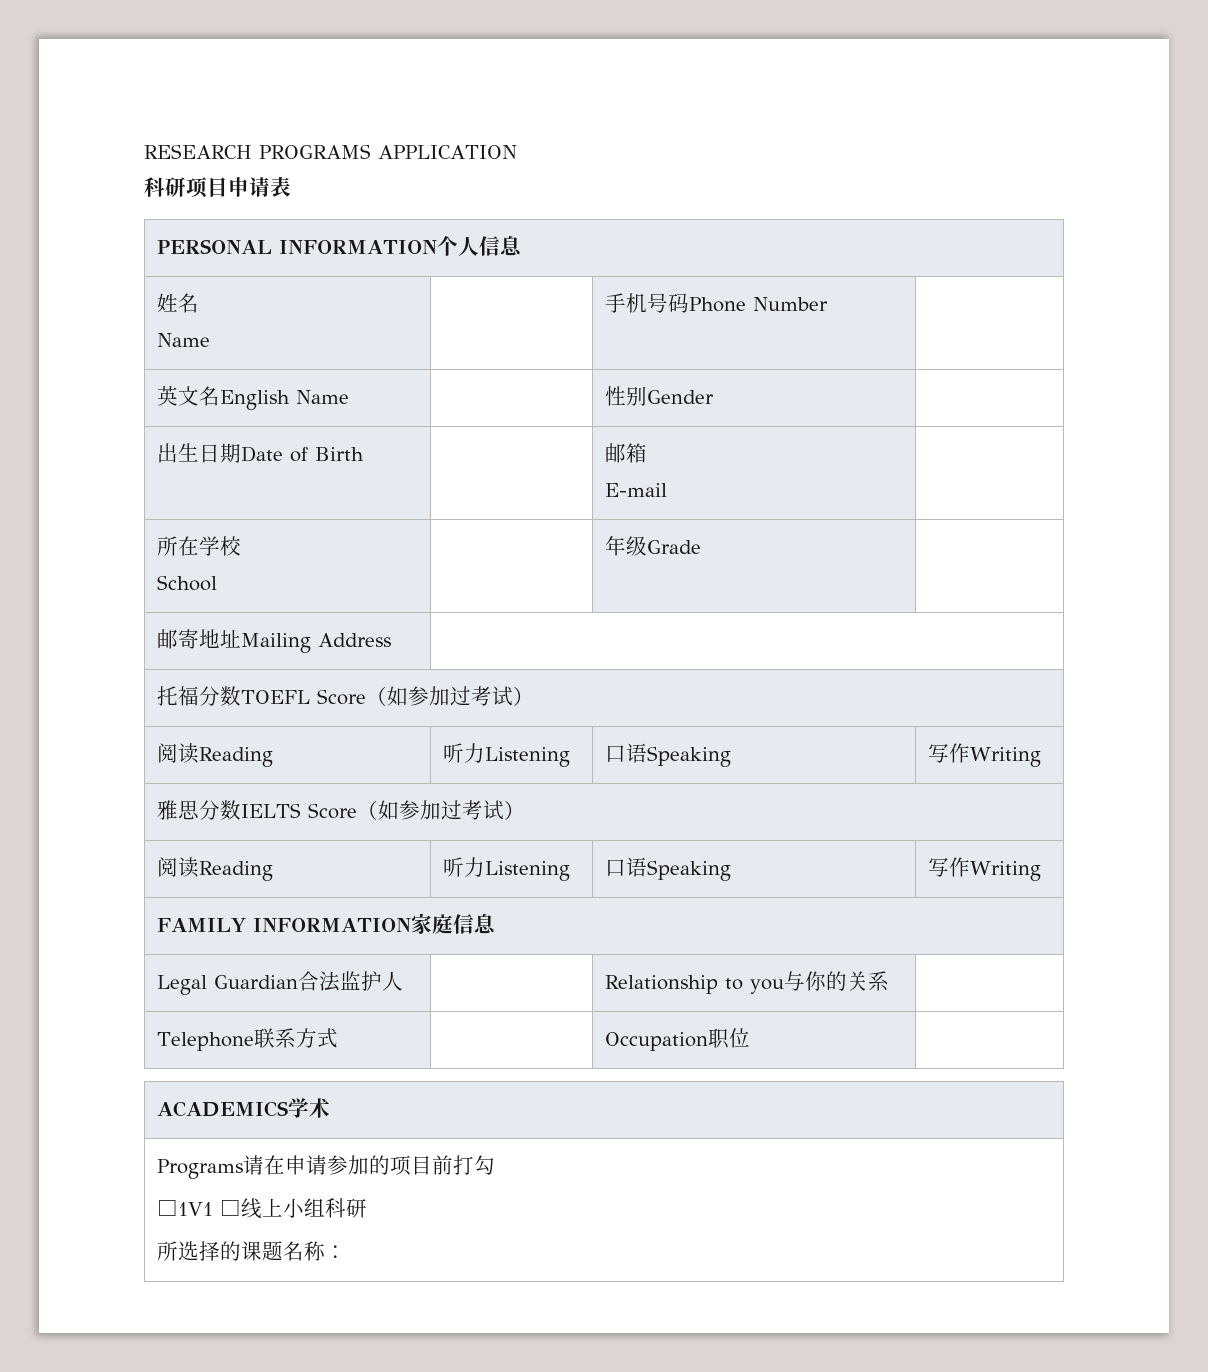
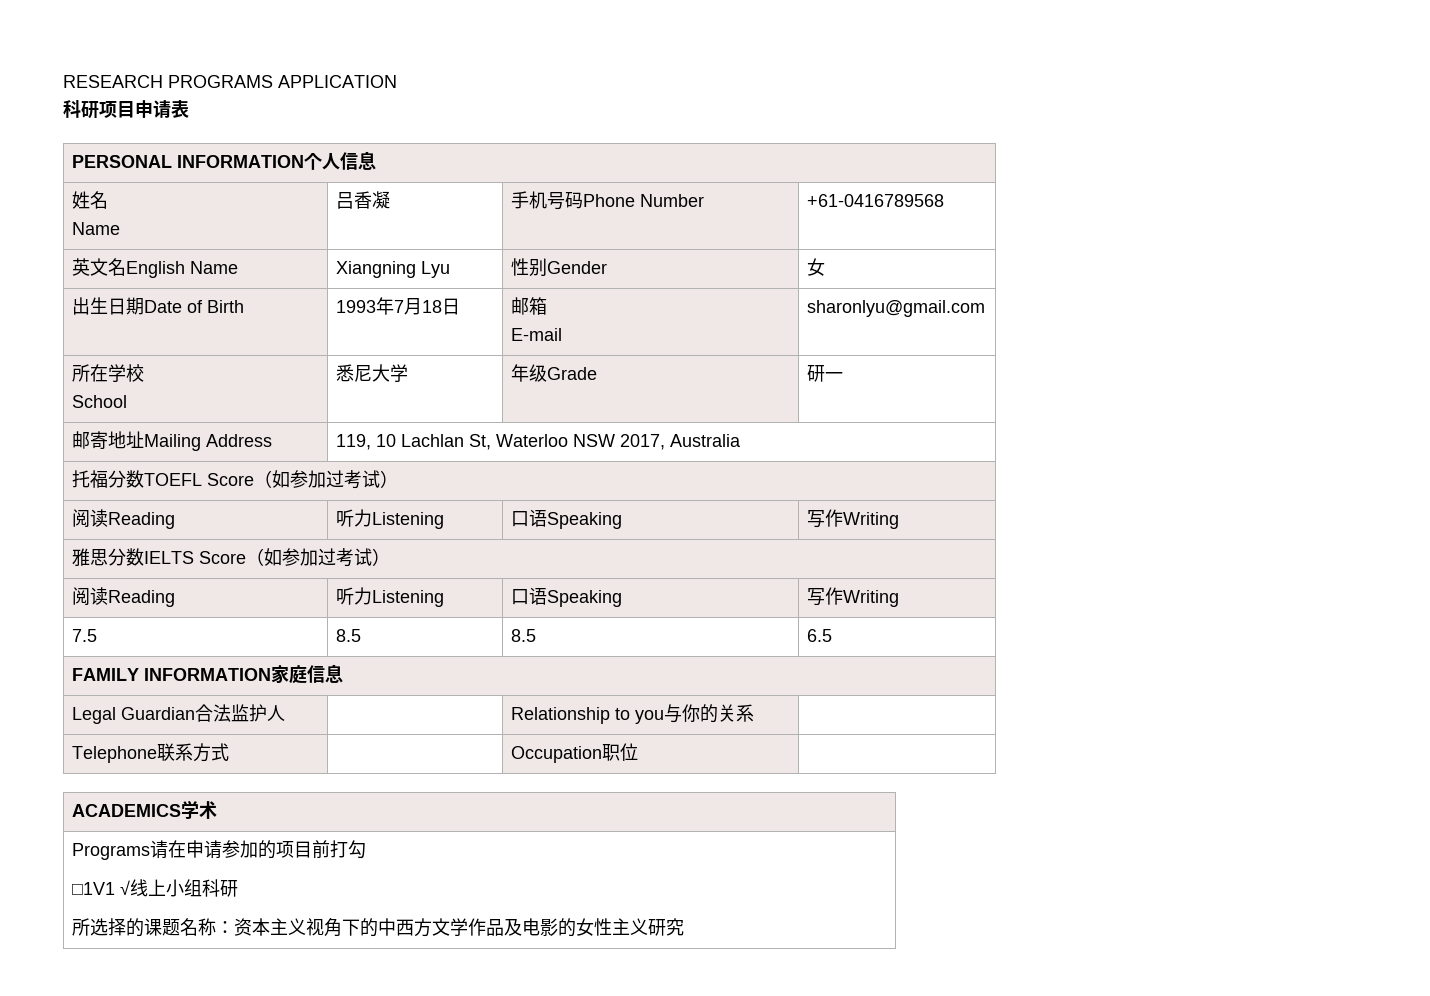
  姓名
- Name | | 手机号码Phone Number |
+ Name | 吕香凝 | 手机号码Phone Number | +61-0416789568
- 英文名English Name | | 性别Gender |
+ 英文名English Name | Xiangning Lyu | 性别Gender | 女
- 出生日期Date of Birth | | 邮箱
- E-mail |
+ 出生日期Date of Birth | 1993年7月18日 | 邮箱
+ E-mail | sharonlyu@gmail.com
  所在学校
- School | | 年级Grade |
+ School | 悉尼大学 | 年级Grade | 研一
- 邮寄地址Mailing Address |
+ 邮寄地址Mailing Address | 119, 10 Lachlan St, Waterloo NSW 2017, Australia
+ 7.5 | 8.5 | 8.5 | 6.5
  Programs请在申请参加的项目前打勾
- □1V1 □线上小组科研
- 所选择的课题名称：
+ □1V1 √线上小组科研
+ 所选择的课题名称：资本主义视角下的中西方文学作品及电影的女性主义研究

